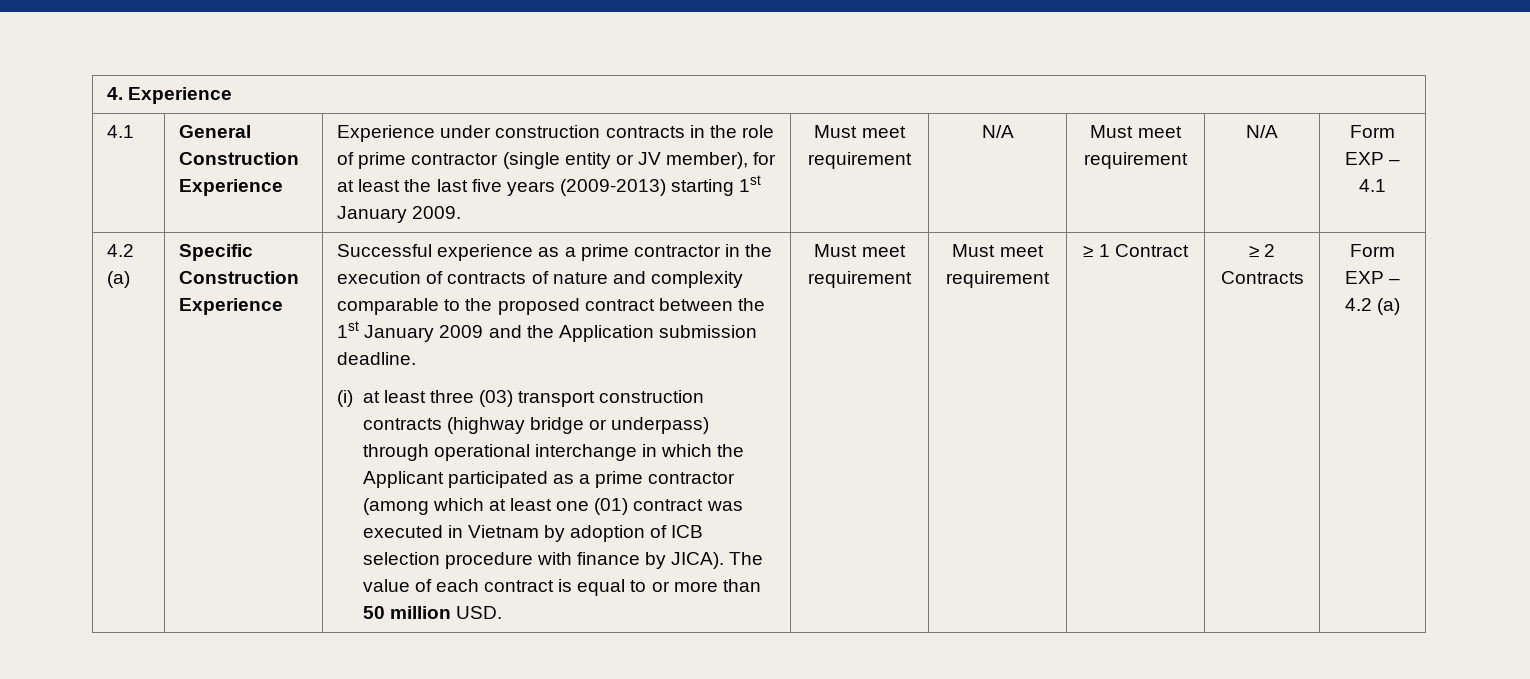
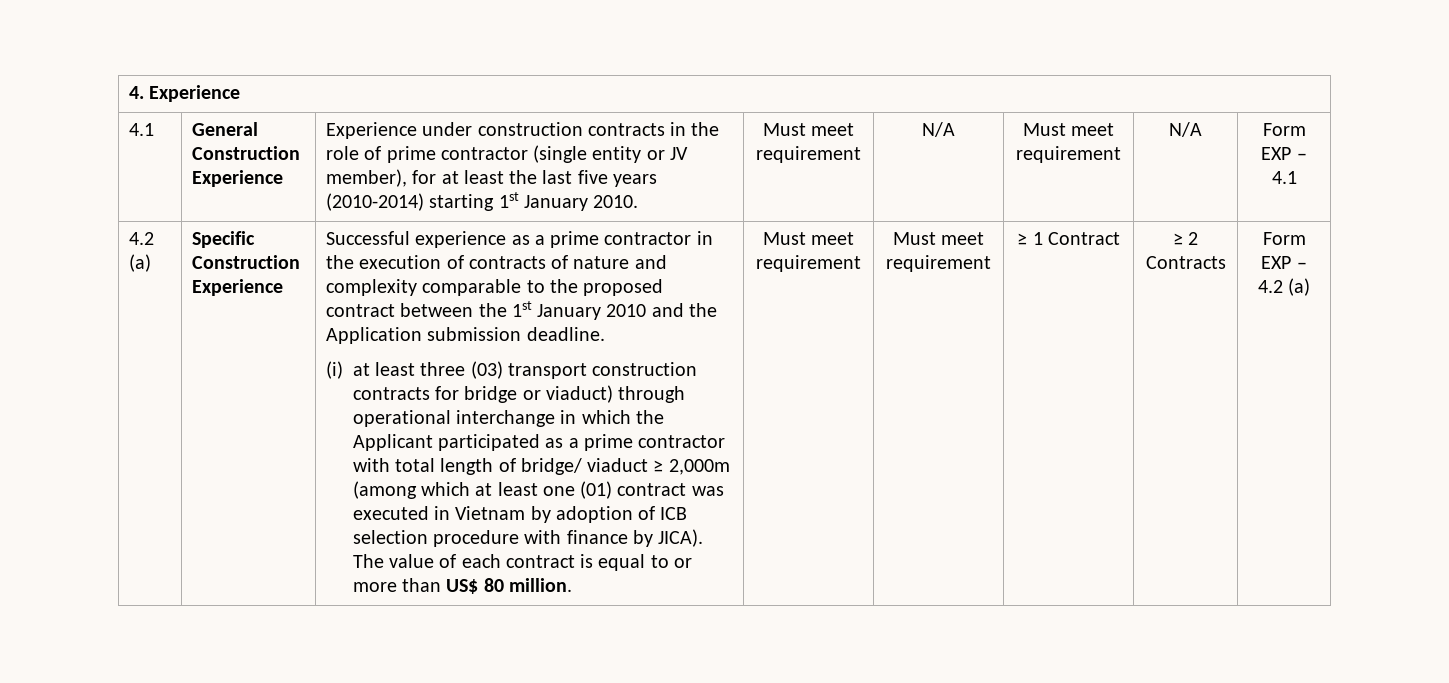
- Experience under construction contracts in the role of prime contractor (single entity or JV member), for at least the last five years (2009-2013) starting 1st January 2009.
+ Experience under construction contracts in the role of prime contractor (single entity or JV member), for at least the last five years (2010-2014) starting 1st January 2010.
- Successful experience as a prime contractor in the execution of contracts of nature and complexity comparable to the proposed contract between the 1st January 2009 and the Application submission deadline.
+ Successful experience as a prime contractor in the execution of contracts of nature and complexity comparable to the proposed contract between the 1st January 2010 and the Application submission deadline.
- (i) at least three (03) transport construction contracts (highway bridge or underpass) through operational interchange in which the Applicant participated as a prime contractor (among which at least one (01) contract was executed in Vietnam by adoption of ICB selection procedure with finance by JICA).
+ (i) at least three (03) transport construction contracts for bridge or viaduct) through operational interchange in which the Applicant participated as a prime contractor with total length of bridge/ viaduct ≥ 2,000m (among which at least one (01) contract was executed in Vietnam by adoption of ICB selection procedure with finance by JICA).
- The value of each contract is equal to or more than 50 million USD.
+ The value of each contract is equal to or more than US$ 80 million.

